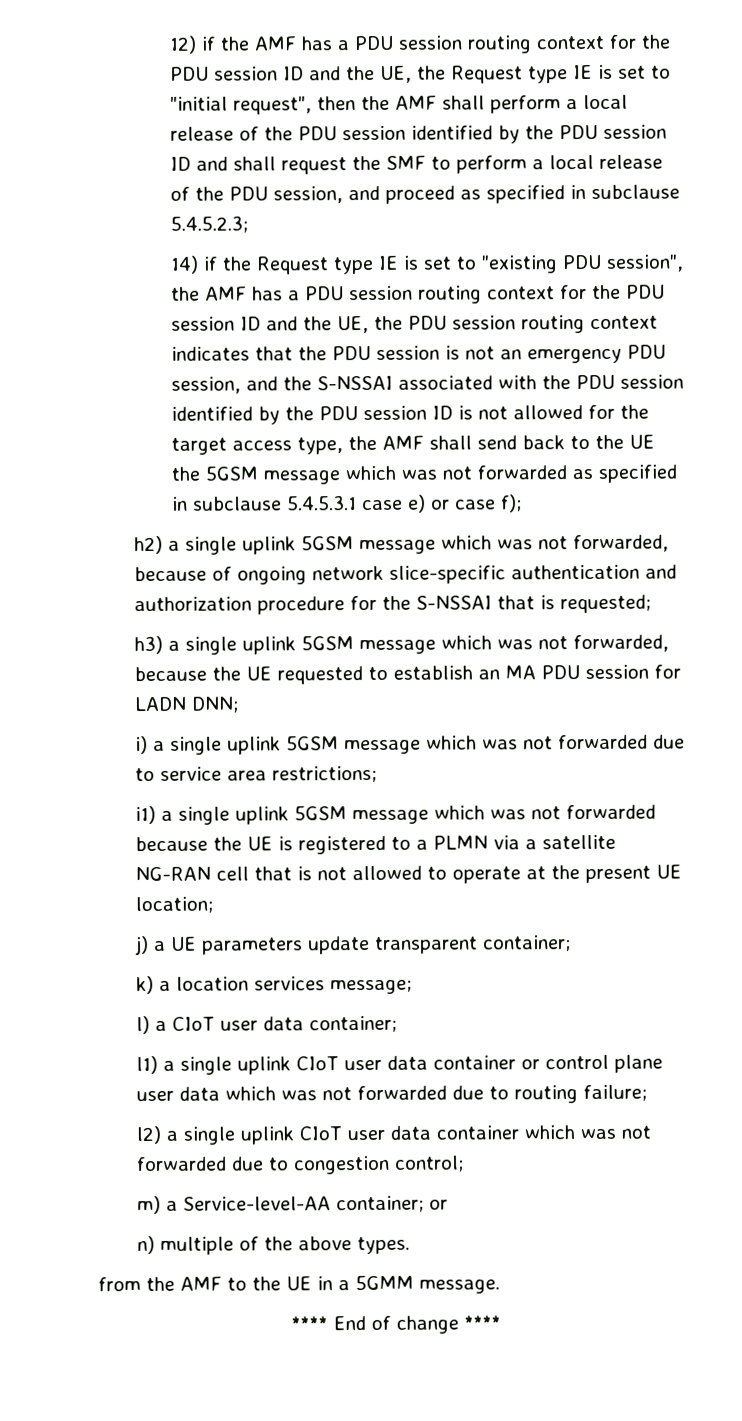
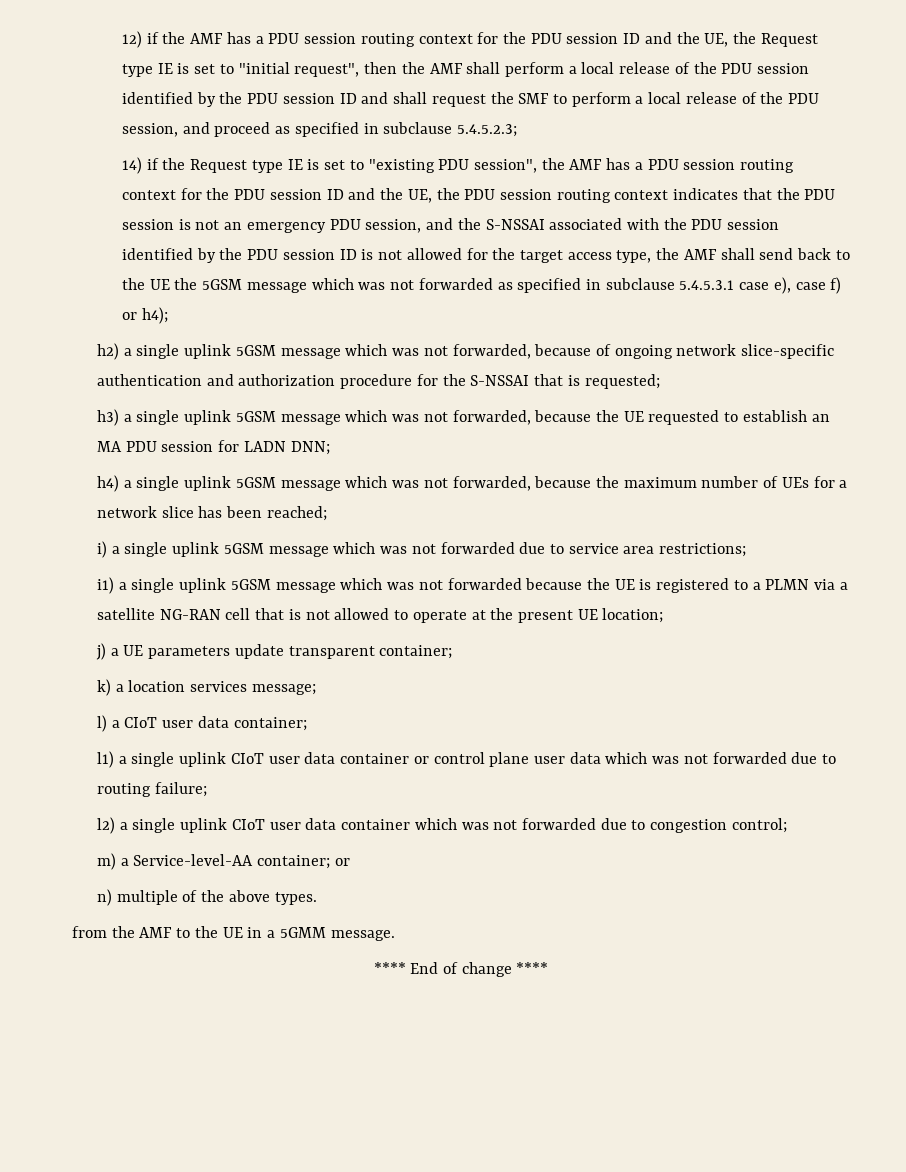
- 14) if the Request type IE is set to "existing PDU session", the AMF has a PDU session routing context for the PDU session ID and the UE, the PDU session routing context indicates that the PDU session is not an emergency PDU session, and the S-NSSAI associated with the PDU session identified by the PDU session ID is not allowed for the target access type, the AMF shall send back to the UE the 5GSM message which was not forwarded as specified in subclause 5.4.5.3.1 case e) or case f);
+ 14) if the Request type IE is set to "existing PDU session", the AMF has a PDU session routing context for the PDU session ID and the UE, the PDU session routing context indicates that the PDU session is not an emergency PDU session, and the S-NSSAI associated with the PDU session identified by the PDU session ID is not allowed for the target access type, the AMF shall send back to the UE the 5GSM message which was not forwarded as specified in subclause 5.4.5.3.1 case e), case f) or h4);
+ h4) a single uplink 5GSM message which was not forwarded, because the maximum number of UEs for a network slice has been reached;

